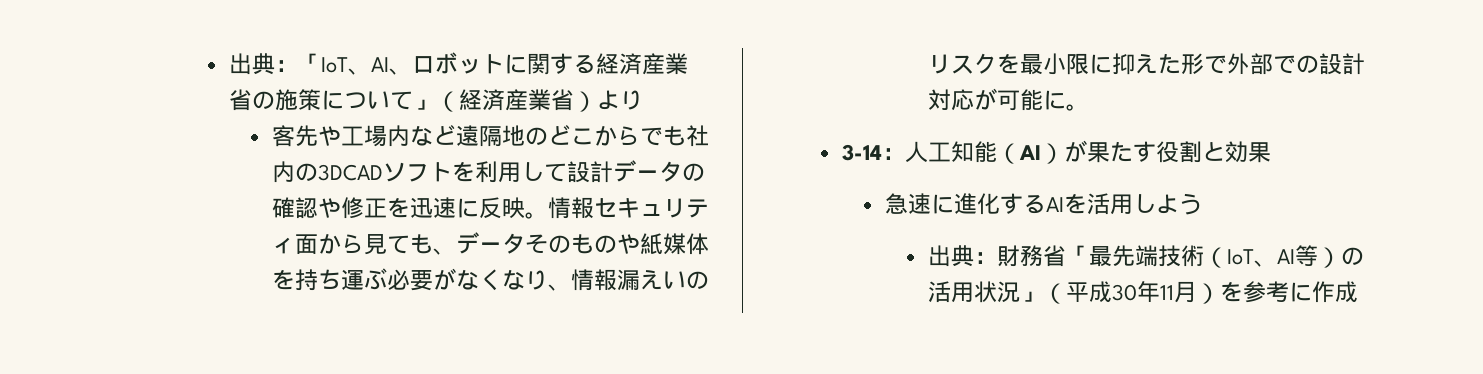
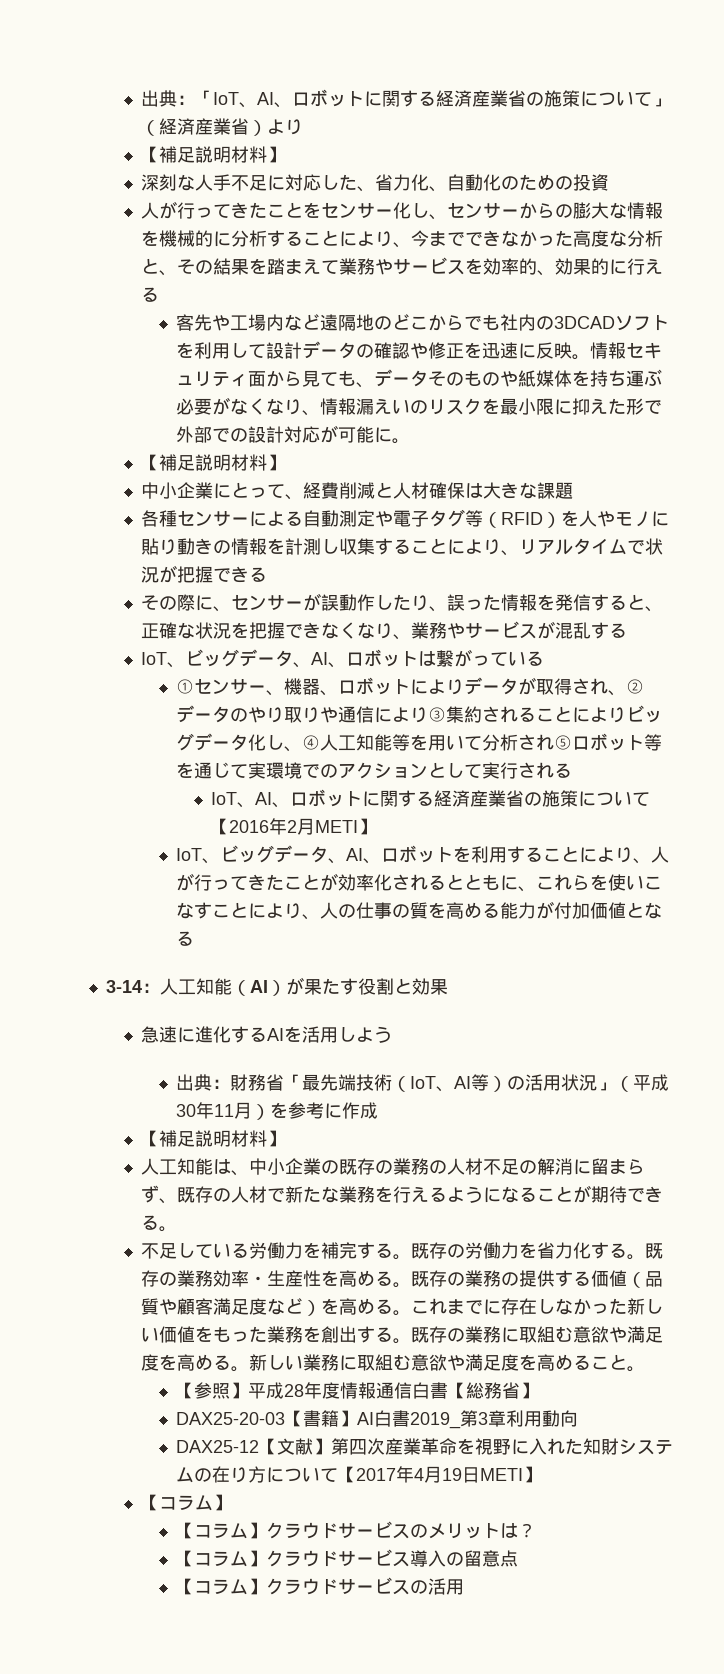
  出典：「IoT、AI、ロボットに関する経済産業省の施策について」（経済産業省）より
+ 【補足説明材料】
+ 深刻な人手不足に対応した、省力化、自動化のための投資
+ 人が行ってきたことをセンサー化し、センサーからの膨大な情報を機械的に分析することにより、今までできなかった高度な分析と、その結果を踏まえて業務やサービスを効率的、効果的に行える
  情報セキュリティ面から見ても、データそのものや紙媒体を持ち運ぶ必要がなくなり、情報漏えいのリスクを最小限に抑えた形で外部での設計対応が可能に。
+ 【補足説明材料】
+ 中小企業にとって、経費削減と人材確保は大きな課題
+ 各種センサーによる自動測定や電子タグ等（RFID）を人やモノに貼り動きの情報を計測し収集することにより、リアルタイムで状況が把握できる
+ その際に、センサーが誤動作したり、誤った情報を発信すると、正確な状況を把握できなくなり、業務やサービスが混乱する
+ IoT、ビッグデータ、AI、ロボットは繋がっている
+ ①センサー、機器、ロボットによりデータが取得され、②データのやり取りや通信により③集約されることによりビッグデータ化し、④人工知能等を用いて分析され⑤ロボット等を通じて実環境でのアクションとして実行される
+ IoT、AI、ロボットに関する経済産業省の施策について【2016年2月METI】
+ IoT、ビッグデータ、AI、ロボットを利用することにより、人が行ってきたことが効率化されるとともに、これらを使いこなすことにより、人の仕事の質を高める能力が付加価値となる
  出典：財務省「最先端技術（IoT、AI等）の活用状況」（平成30年11月）を参考に作成
+ 【補足説明材料】
+ 人工知能は、中小企業の既存の業務の人材不足の解消に留まらず、既存の人材で新たな業務を行えるようになることが期待できる。
+ 不足している労働力を補完する。既存の労働力を省力化する。既存の業務効率・生産性を高める。既存の業務の提供する価値（品質や顧客満足度など）を高める。これまでに存在しなかった新しい価値をもった業務を創出する。既存の業務に取組む意欲や満足度を高める。新しい業務に取組む意欲や満足度を高めること。
+ 【参照】平成28年度情報通信白書【総務省】
+ DAX25-20-03【書籍】AI白書2019_第3章利用動向
+ DAX25-12【文献】第四次産業革命を視野に入れた知財システムの在り方について【2017年4月19日METI】
+ 【コラム】
+ 【コラム】クラウドサービスのメリットは？
+ 【コラム】クラウドサービス導入の留意点
+ 【コラム】クラウドサービスの活用

